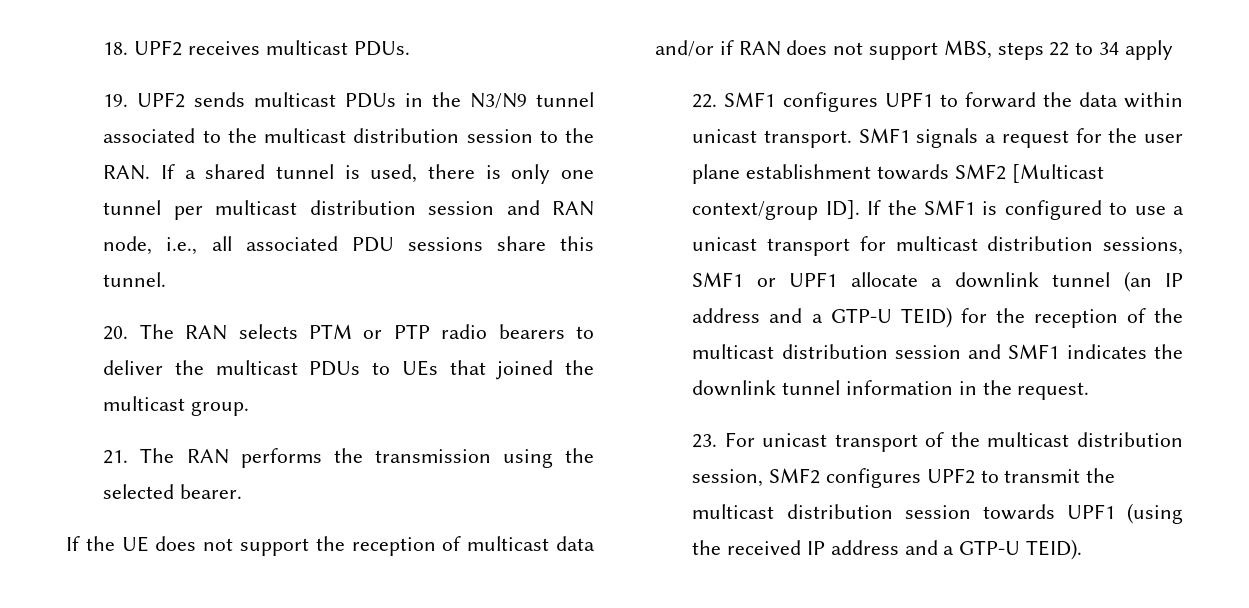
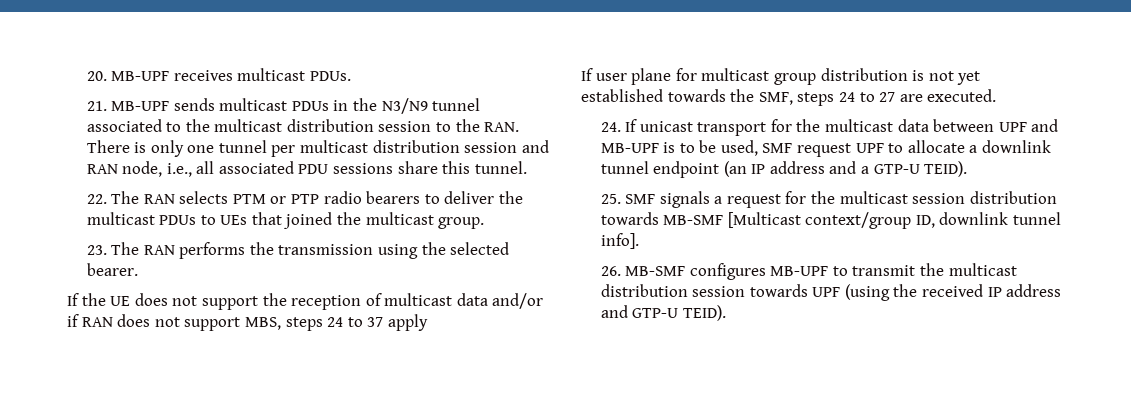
- 18. UPF2 receives multicast PDUs.
+ 20. MB-UPF receives multicast PDUs.
- 19. UPF2 sends multicast PDUs in the N3/N9 tunnel associated to the multicast distribution session to the RAN. If a shared tunnel is used, there is only one tunnel per multicast distribution session and RAN node, i.e., all associated PDU sessions share this tunnel.
+ 21. MB-UPF sends multicast PDUs in the N3/N9 tunnel associated to the multicast distribution session to the RAN. There is only one tunnel per multicast distribution session and RAN node, i.e., all associated PDU sessions share this tunnel.
- 20. The RAN selects PTM or PTP radio bearers to deliver the multicast PDUs to UEs that joined the multicast group.
+ 22. The RAN selects PTM or PTP radio bearers to deliver the multicast PDUs to UEs that joined the multicast group.
- 21. The RAN performs the transmission using the selected bearer.
+ 23. The RAN performs the transmission using the selected bearer.
- If the UE does not support the reception of multicast data and/or if RAN does not support MBS, steps 22 to 34 apply
- 22. SMF1 configures UPF1 to forward the data within unicast transport. SMF1 signals a request for the user plane establishment towards SMF2 [Multicast context/group ID]. If the SMF1 is configured to use a unicast transport for multicast distribution sessions, SMF1 or UPF1 allocate a downlink tunnel (an IP address and a GTP-U TEID) for the reception of the multicast distribution session and SMF1 indicates the downlink tunnel information in the request.
- 23. For unicast transport of the multicast distribution session, SMF2 configures UPF2 to transmit the multicast distribution session towards UPF1 (using the received IP address and a GTP-U TEID).
+ If the UE does not support the reception of multicast data and/or if RAN does not support MBS, steps 24 to 37 apply
+ If user plane for multicast group distribution is not yet established towards the SMF, steps 24 to 27 are executed.
+ 24. If unicast transport for the multicast data between UPF and MB-UPF is to be used, SMF request UPF to allocate a downlink tunnel endpoint (an IP address and a GTP-U TEID).
+ 25. SMF signals a request for the multicast session distribution towards MB-SMF [Multicast context/group ID, downlink tunnel info].
+ 26. MB-SMF configures MB-UPF to transmit the multicast distribution session towards UPF (using the received IP address and GTP-U TEID).

